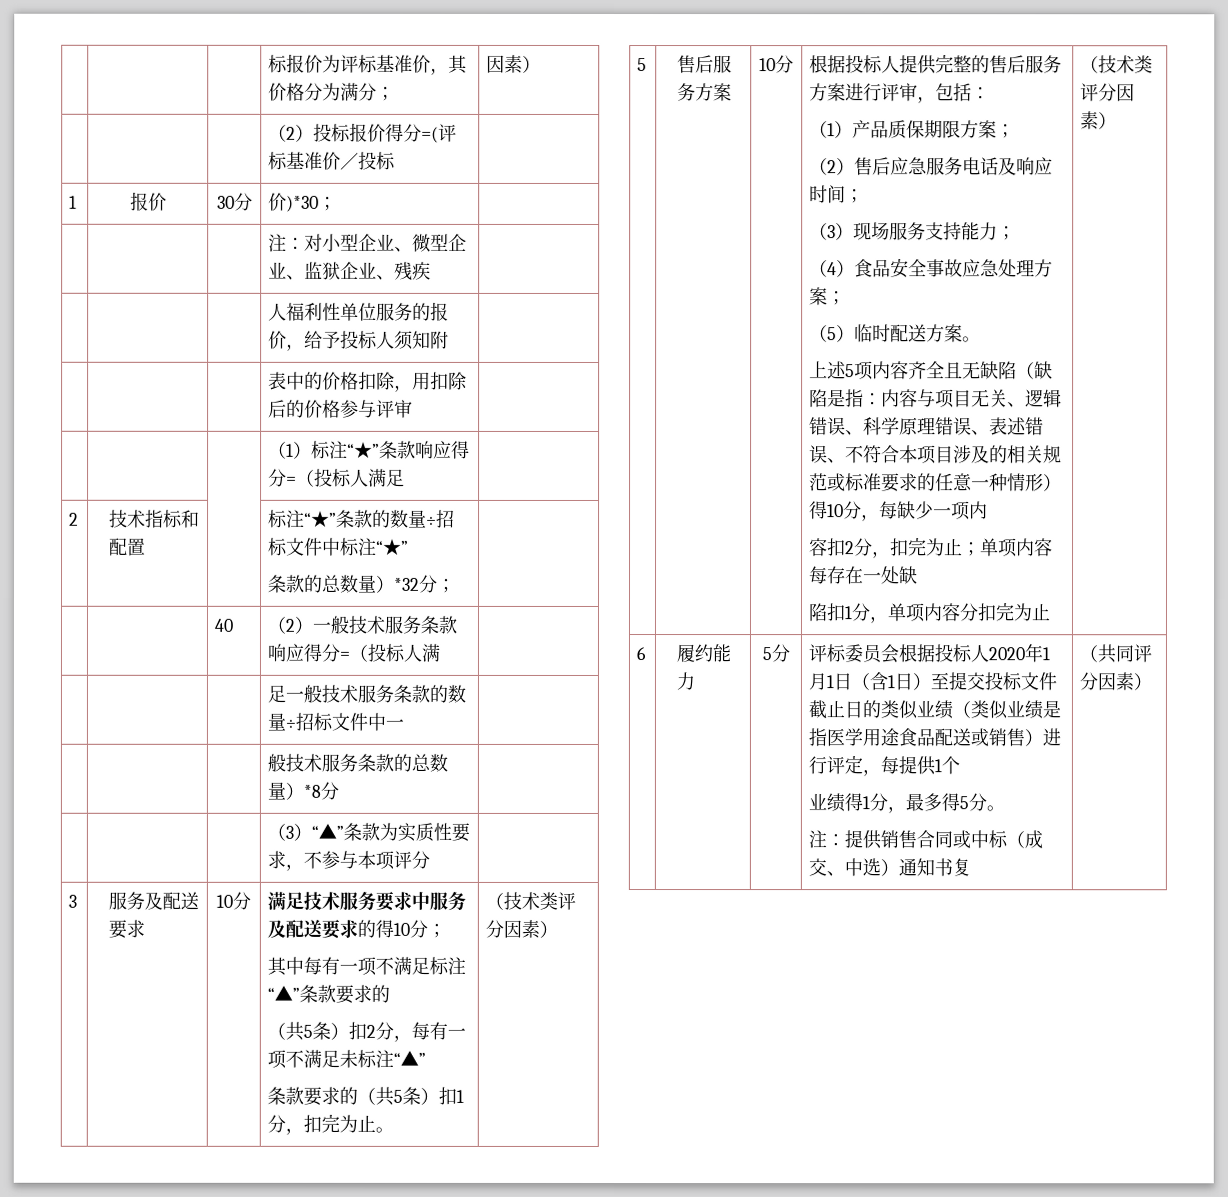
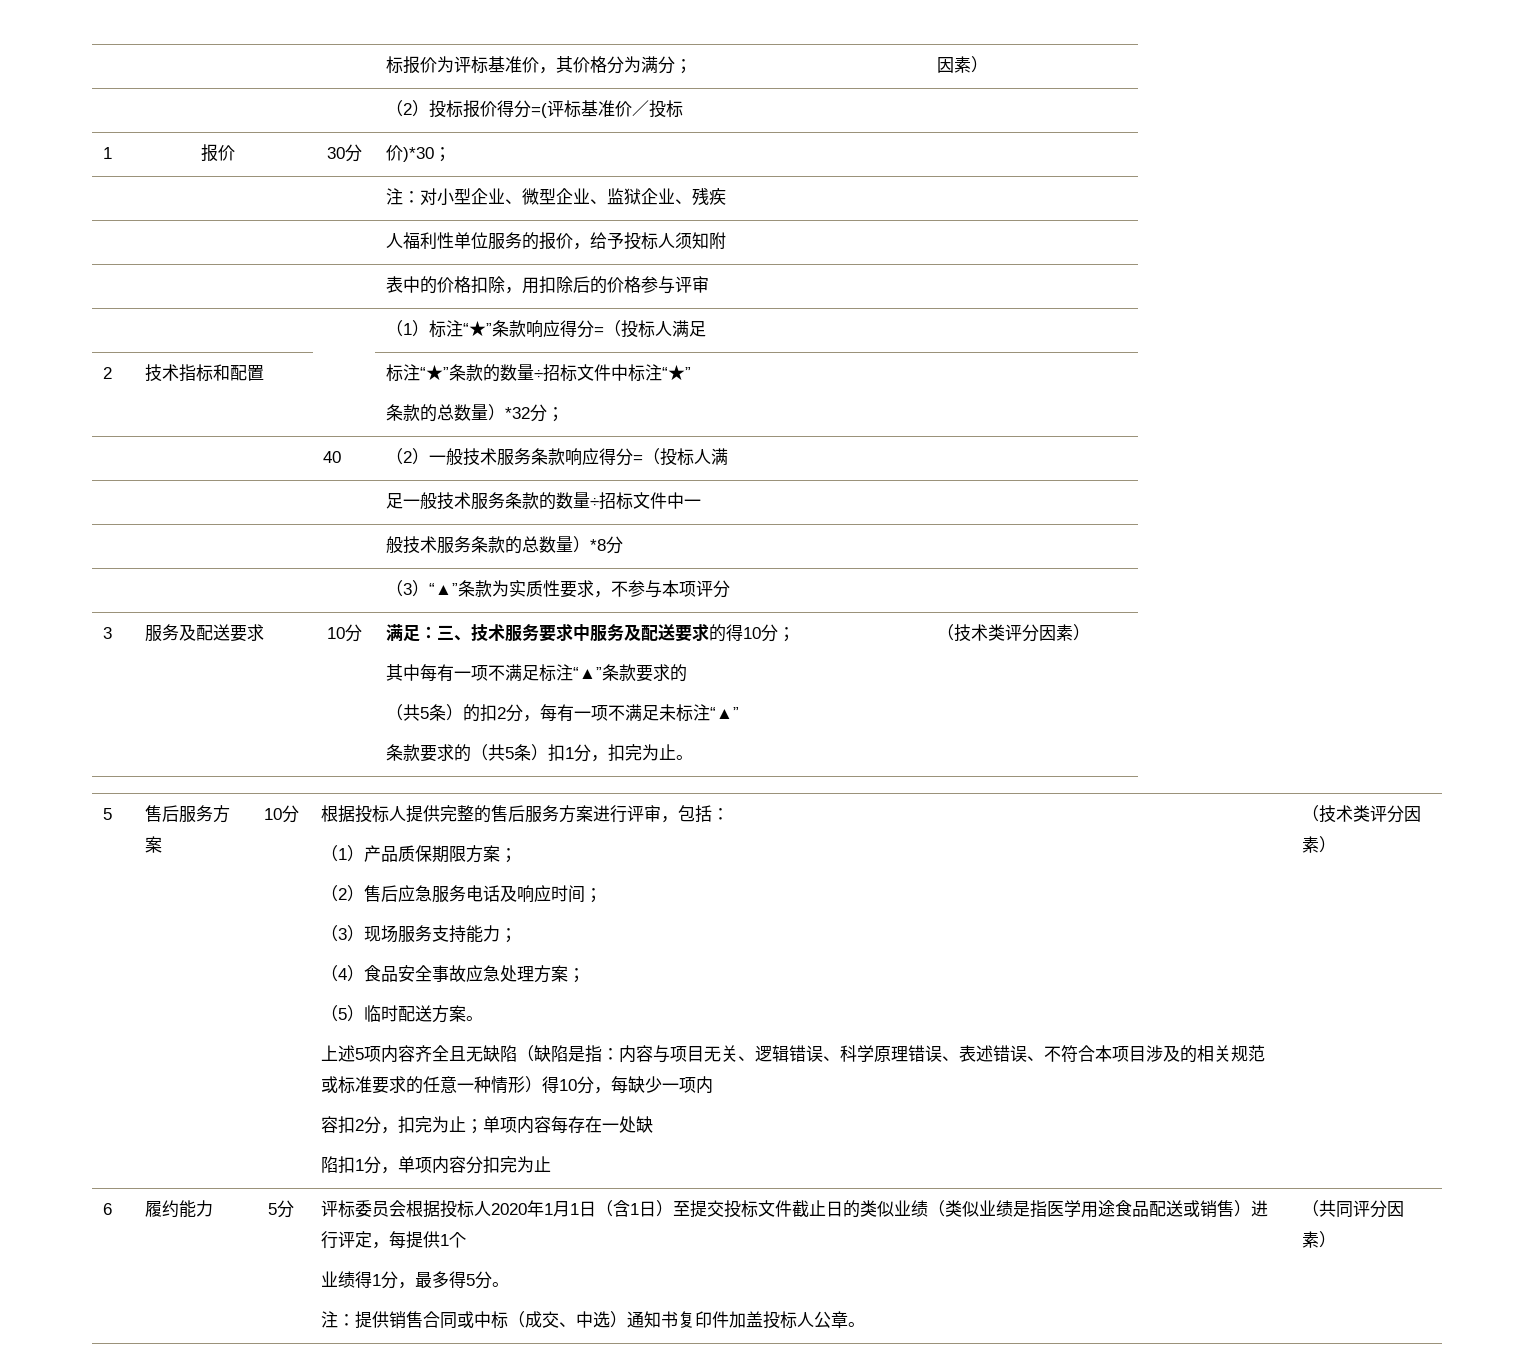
- 满足技术服务要求中服务及配送要求的得10分；
+ 满足：三、技术服务要求中服务及配送要求的得10分；
- （共5条）扣2分，每有一项不满足未标注“▲”
+ （共5条）的扣2分，每有一项不满足未标注“▲”
- 注：提供销售合同或中标（成交、中选）通知书复
+ 注：提供销售合同或中标（成交、中选）通知书复印件加盖投标人公章。

